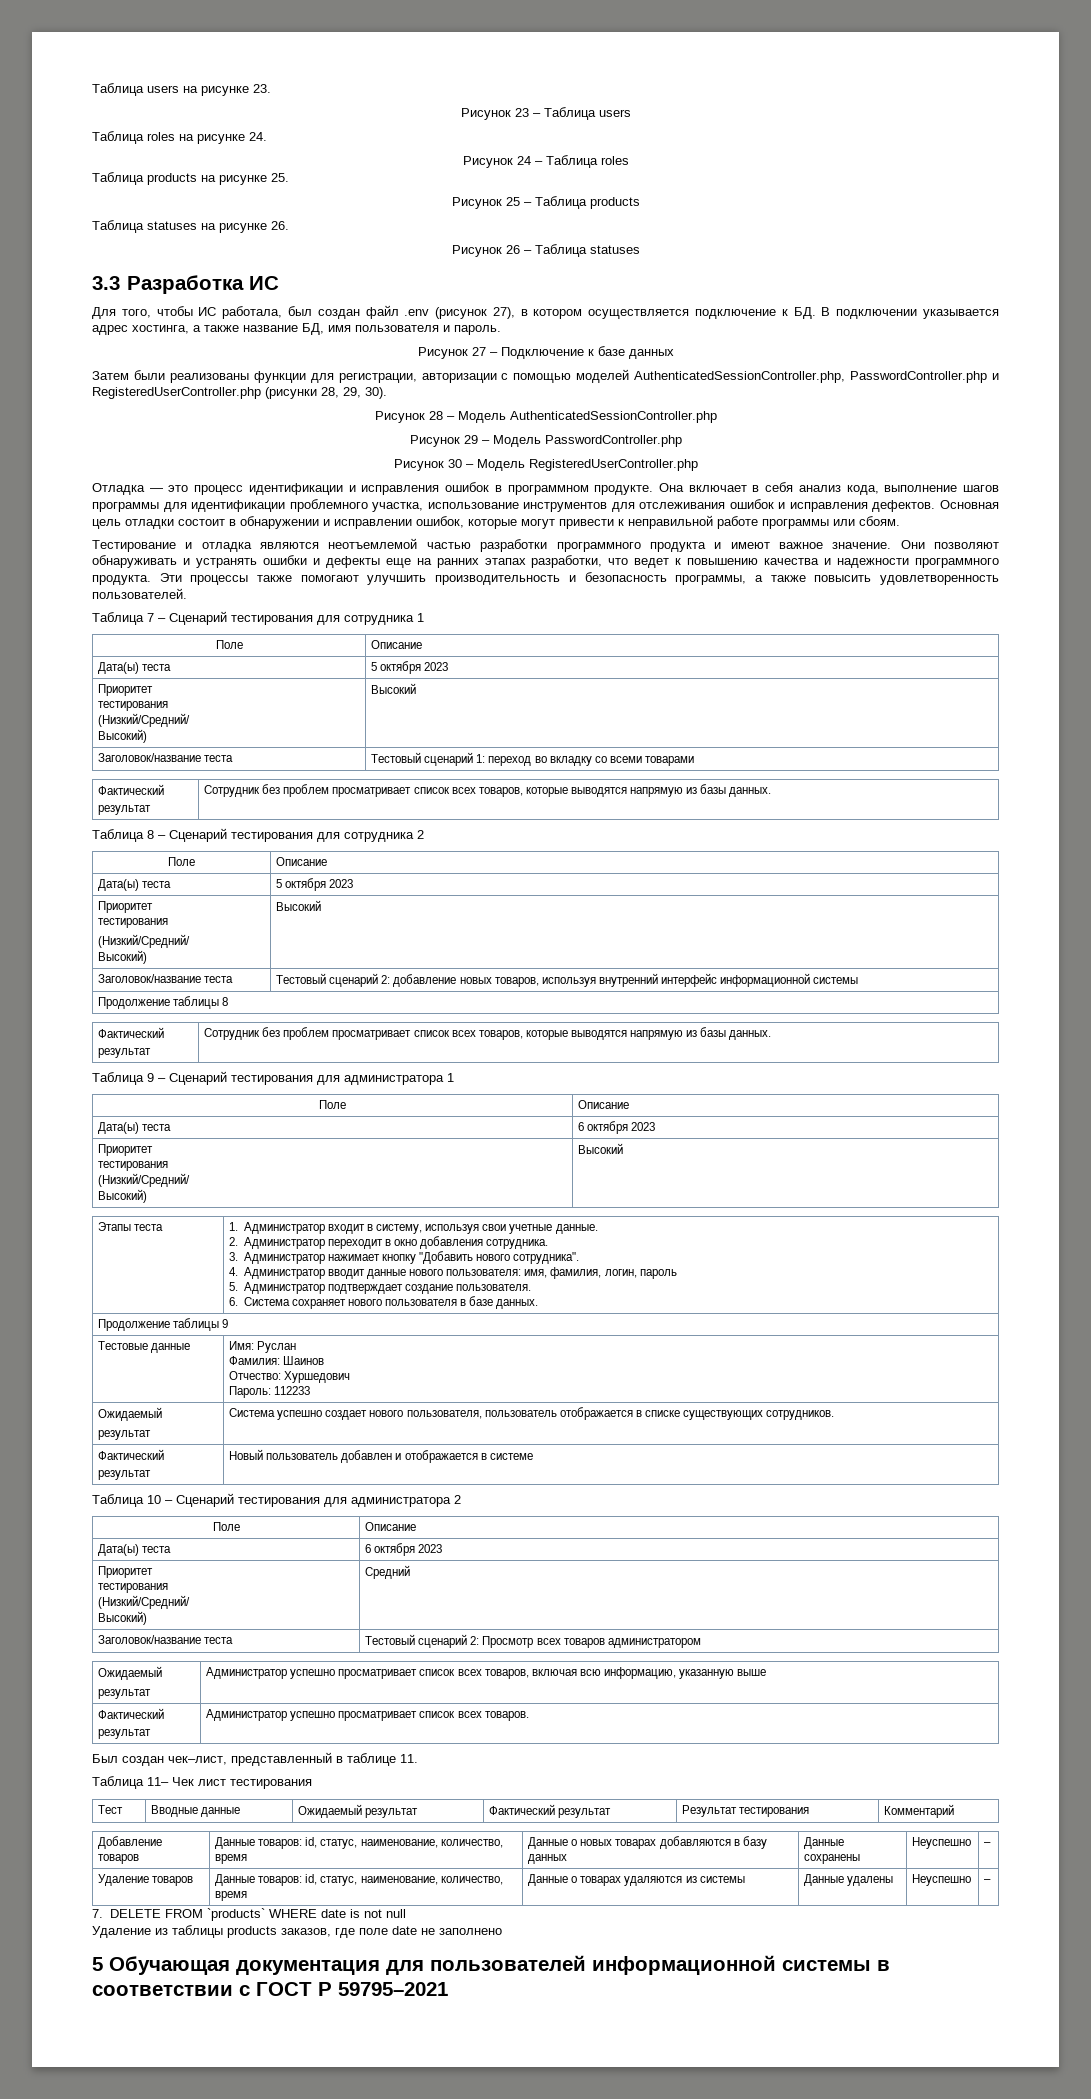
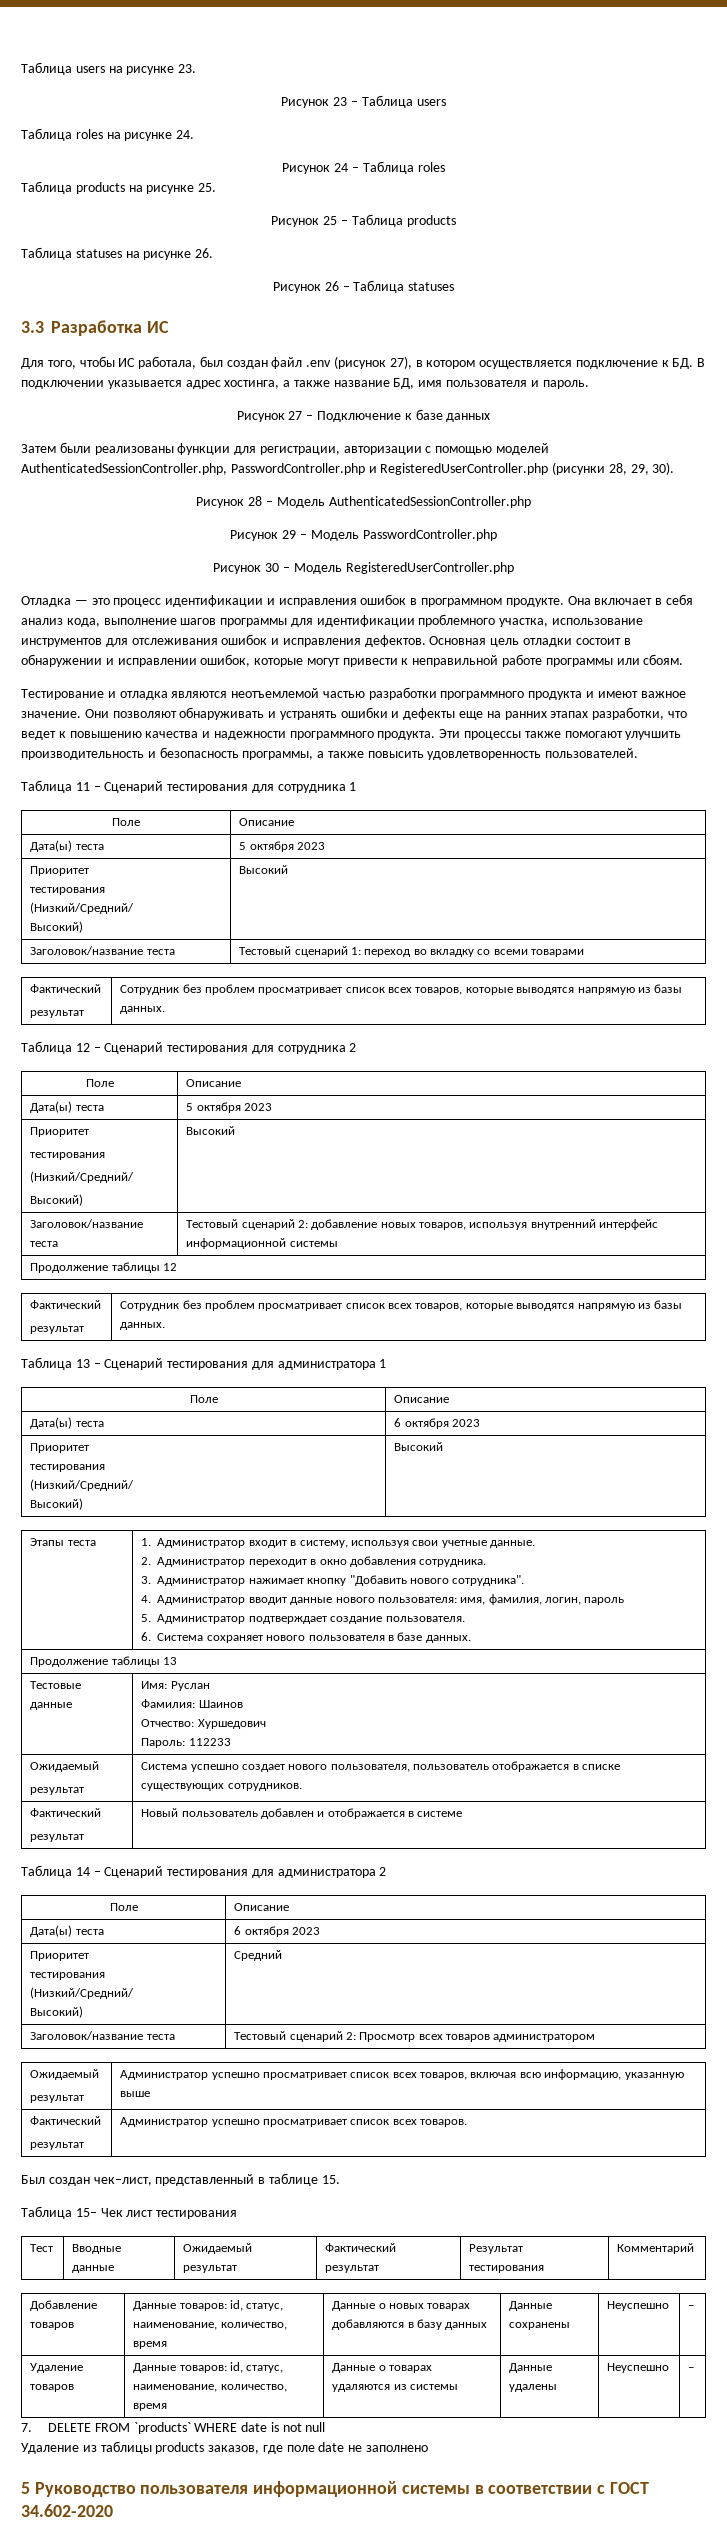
- Таблица 7 – Сценарий тестирования для сотрудника 1
+ Таблица 11 – Сценарий тестирования для сотрудника 1
- Таблица 8 – Сценарий тестирования для сотрудника 2
+ Таблица 12 – Сценарий тестирования для сотрудника 2
- Продолжение таблицы 8
+ Продолжение таблицы 12
- Таблица 9 – Сценарий тестирования для администратора 1
+ Таблица 13 – Сценарий тестирования для администратора 1
- Продолжение таблицы 9
+ Продолжение таблицы 13
- Таблица 10 – Сценарий тестирования для администратора 2
+ Таблица 14 – Сценарий тестирования для администратора 2
- Был создан чек–лист, представленный в таблице 11.
- Таблица 11– Чек лист тестирования
+ Был создан чек–лист, представленный в таблице 15.
+ Таблица 15– Чек лист тестирования
- 5 Обучающая документация для пользователей информационной системы в соответствии с ГОСТ Р 59795–2021
+ 5 Руководство пользователя информационной системы в соответствии с ГОСТ 34.602-2020

